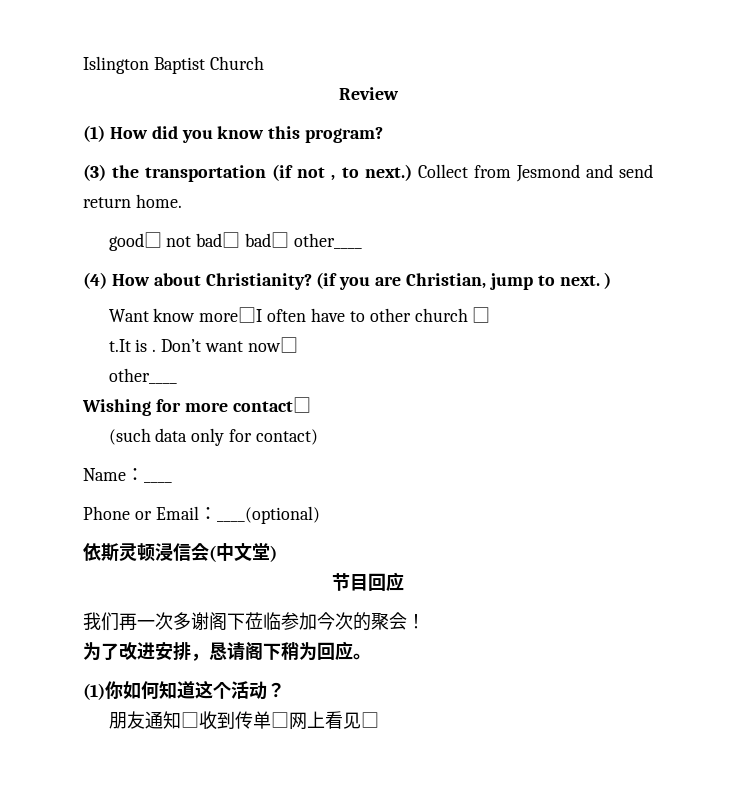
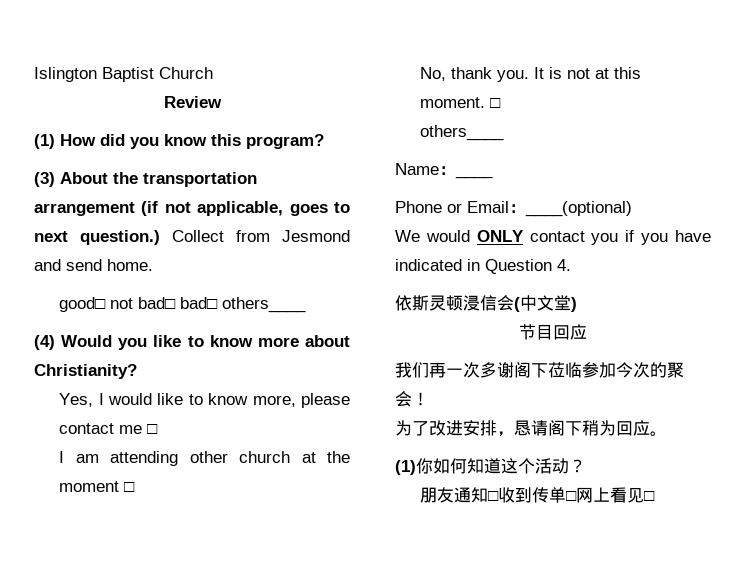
- (3) the transportation (if not , to next.)
+ (3) About the transportation arrangement (if not applicable, goes to next question.)
- Collect from Jesmond and send return home.
+ Collect from Jesmond and send home.
- good□ not bad□ bad□ other____
+ good□ not bad□ bad□ others____
- (4) How about Christianity? (if you are Christian, jump to next. )
- Want know more□I often have to other church □
- t.It is . Don’t want now□
- other____
- Wishing for more contact□
- (such data only for contact)
+ (4) Would you like to know more about Christianity?
+ Yes, I would like to know more, please contact me □
+ I am attending other church at the moment □
+ No, thank you. It is not at this moment. □
+ others____
+ We would ONLY contact you if you have indicated in Question 4.

